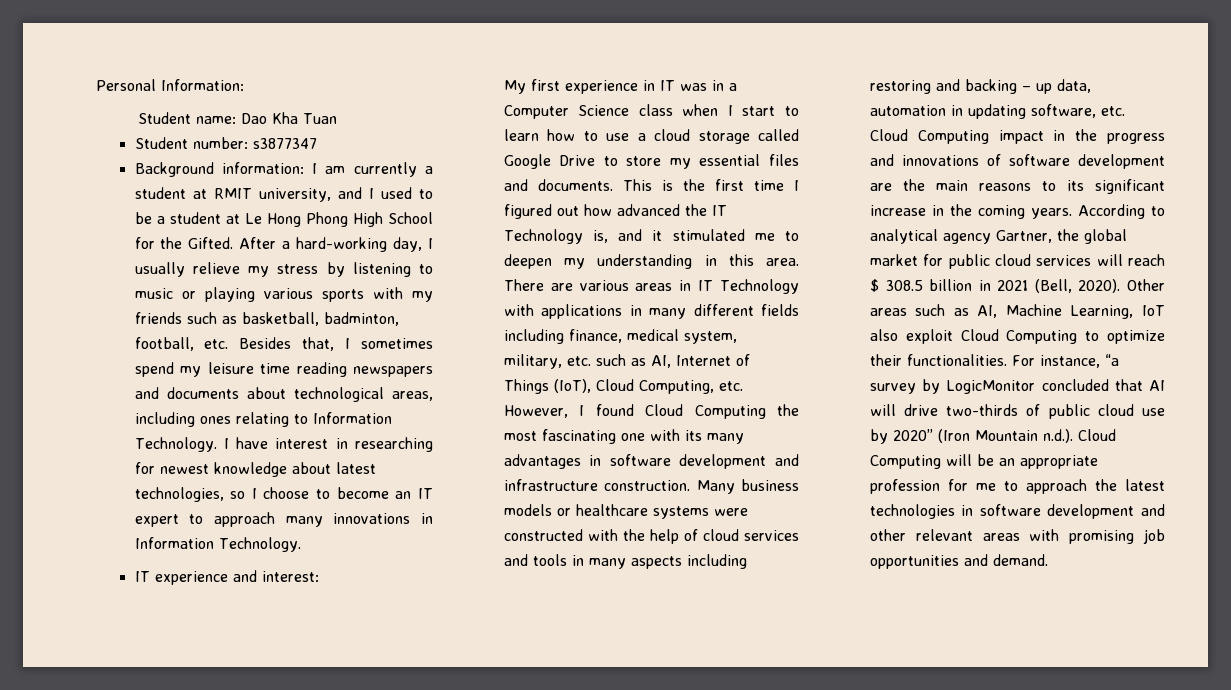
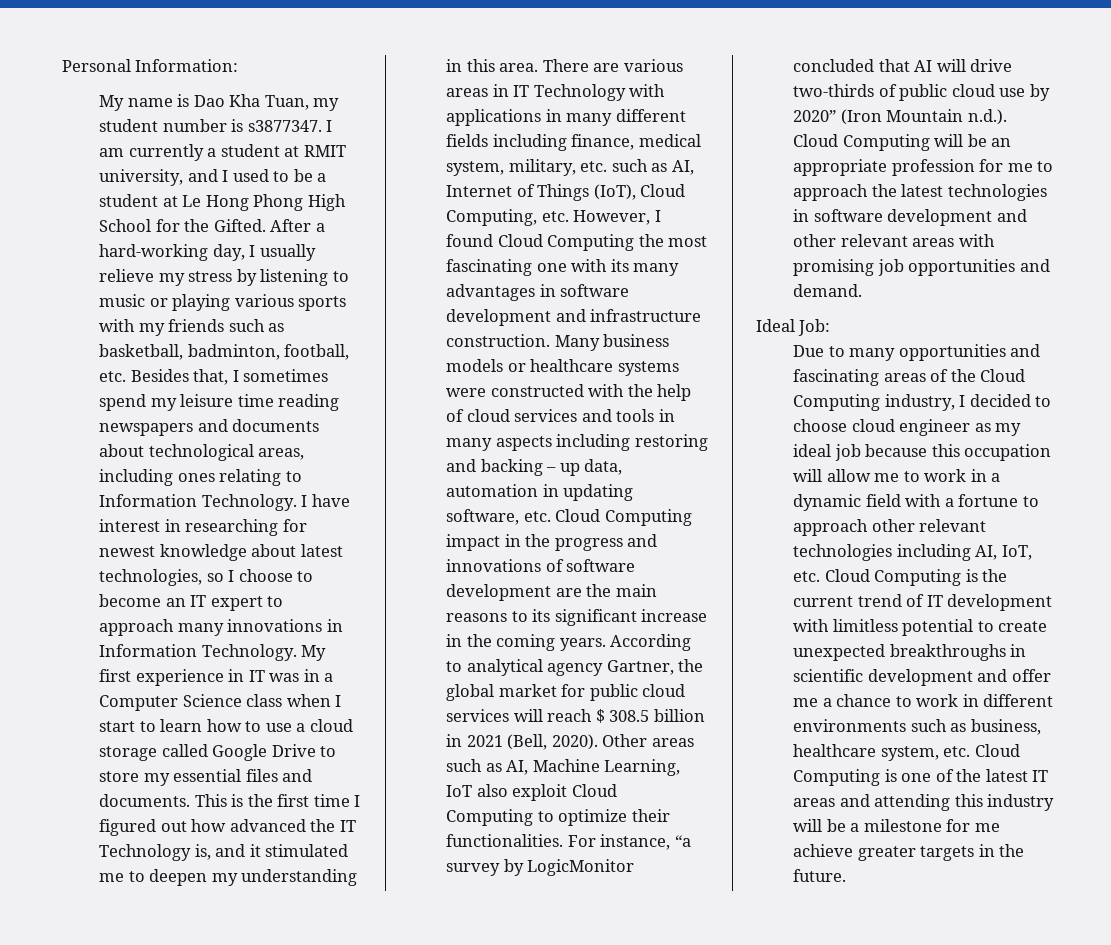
- Student name: Dao Kha Tuan
- Student number: s3877347
- Background information: I am currently a student at RMIT university, and I used to be a student at Le Hong Phong High School for the Gifted.
+ My name is Dao Kha Tuan, my student number is s3877347. I am currently a student at RMIT university, and I used to be a student at Le Hong Phong High School for the Gifted.
- I have interest in researching for newest knowledge about latest technologies, so I choose to become an IT expert to approach many innovations in Information Technology.
- IT experience and interest:
- My first experience in IT was in a Computer Science class when I start to learn how to use a cloud storage called Google Drive to store my essential files and documents.
+ I have interest in researching for newest knowledge about latest technologies, so I choose to become an IT expert to approach many innovations in Information Technology. My first experience in IT was in a Computer Science class when I start to learn how to use a cloud storage called Google Drive to store my essential files and documents.
+ Ideal Job:
+ Due to many opportunities and fascinating areas of the Cloud Computing industry, I decided to choose cloud engineer as my ideal job because this occupation will allow me to work in a dynamic field with a fortune to approach other relevant technologies including AI, IoT, etc. Cloud Computing is the current trend of IT development with limitless potential to create unexpected breakthroughs in scientific development and offer me a chance to work in different environments such as business, healthcare system, etc. Cloud Computing is one of the latest IT areas and attending this industry will be a milestone for me achieve greater targets in the future.

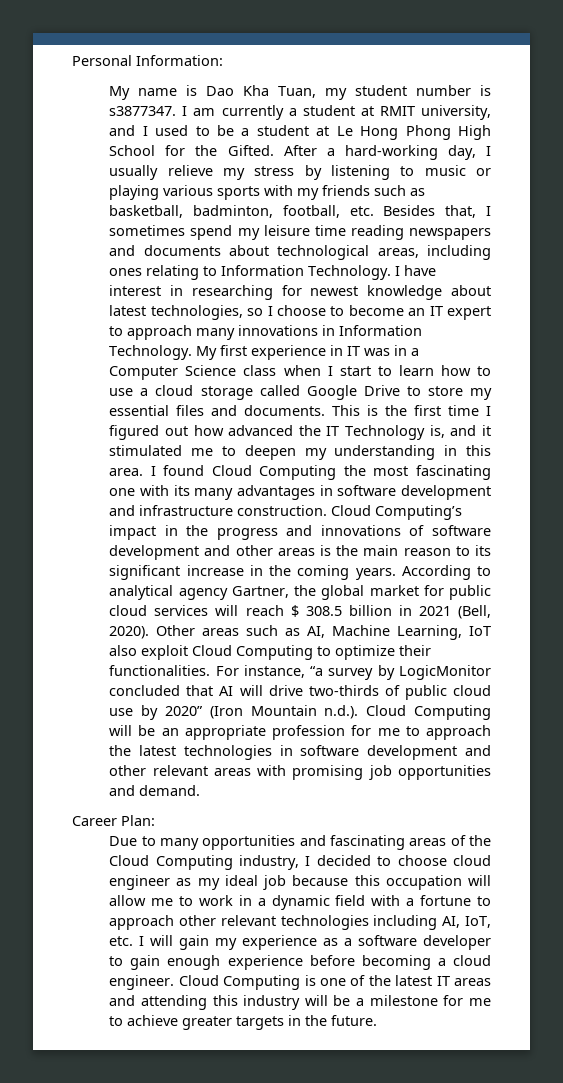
- There are various areas in IT Technology with applications in many different fields including finance, medical system, military, etc. such as AI, Internet of Things (IoT), Cloud Computing, etc. However, I found Cloud Computing the most fascinating one with its many advantages in software development and infrastructure construction.
+ I found Cloud Computing the most fascinating one with its many advantages in software development and infrastructure construction.
- Many business models or healthcare systems were constructed with the help of cloud services and tools in many aspects including restoring and backing – up data, automation in updating software, etc. Cloud Computing impact in the progress and innovations of software development are the main reasons to its significant increase in the coming years.
+ Cloud Computing’s impact in the progress and innovations of software development and other areas is the main reason to its significant increase in the coming years.
- Ideal Job:
+ Career Plan:
- Due to many opportunities and fascinating areas of the Cloud Computing industry, I decided to choose cloud engineer as my ideal job because this occupation will allow me to work in a dynamic field with a fortune to approach other relevant technologies including AI, IoT, etc. Cloud Computing is the current trend of IT development with limitless potential to create unexpected breakthroughs in scientific development and offer me a chance to work in different environments such as business, healthcare system, etc. Cloud Computing is one of the latest IT areas and attending this industry will be a milestone for me achieve greater targets in the future.
+ Due to many opportunities and fascinating areas of the Cloud Computing industry, I decided to choose cloud engineer as my ideal job because this occupation will allow me to work in a dynamic field with a fortune to approach other relevant technologies including AI, IoT, etc. I will gain my experience as a software developer to gain enough experience before becoming a cloud engineer. Cloud Computing is one of the latest IT areas and attending this industry will be a milestone for me to achieve greater targets in the future.

